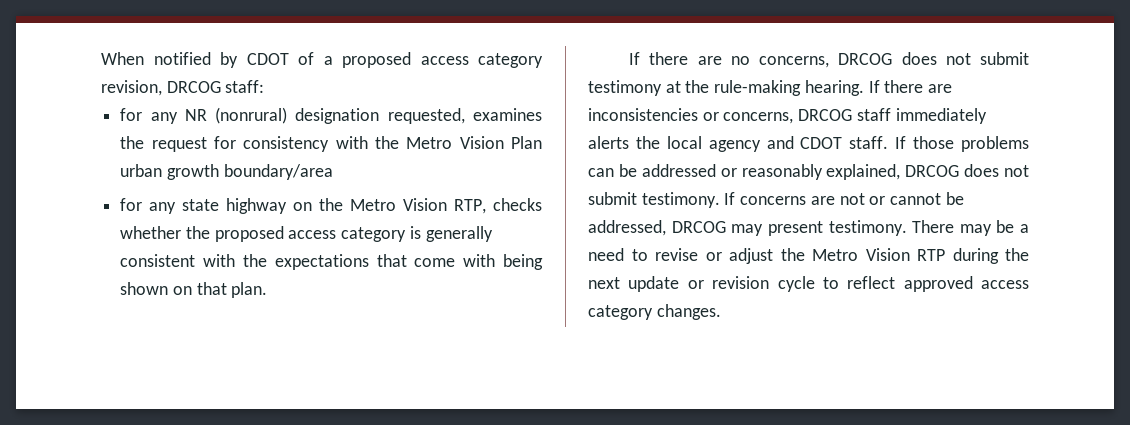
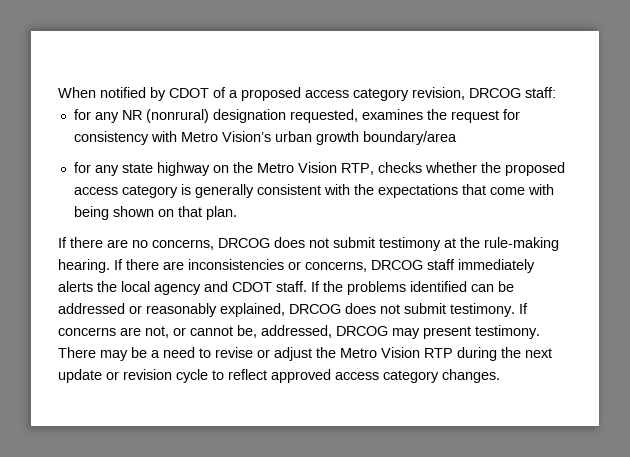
- for any NR (nonrural) designation requested, examines the request for consistency with the Metro Vision Plan urban growth boundary/area
+ for any NR (nonrural) designation requested, examines the request for consistency with Metro Vision’s urban growth boundary/area
- If those problems can be addressed or reasonably explained, DRCOG does not submit testimony.
+ If the problems identified can be addressed or reasonably explained, DRCOG does not submit testimony.
- If concerns are not or cannot be addressed, DRCOG may present testimony.
+ If concerns are not, or cannot be, addressed, DRCOG may present testimony.

